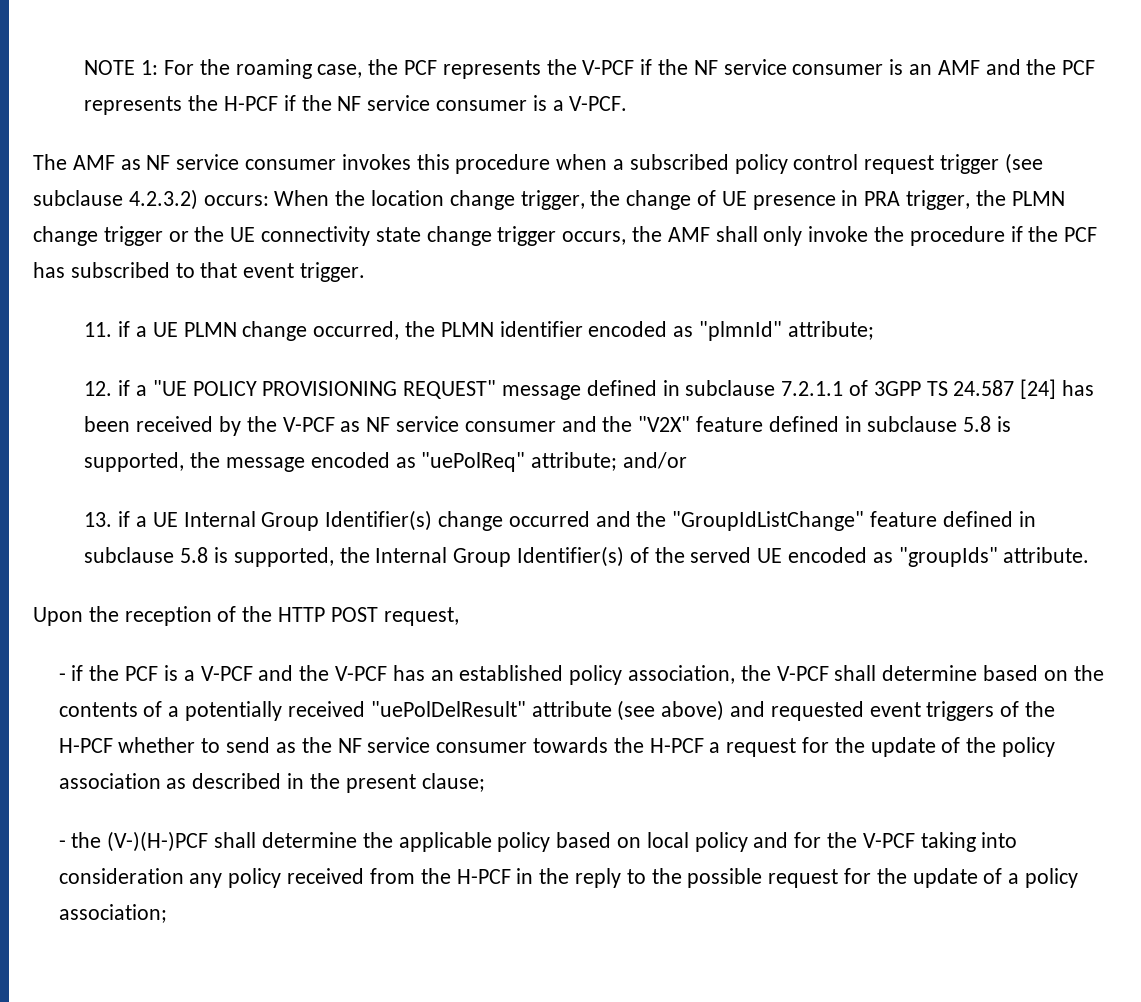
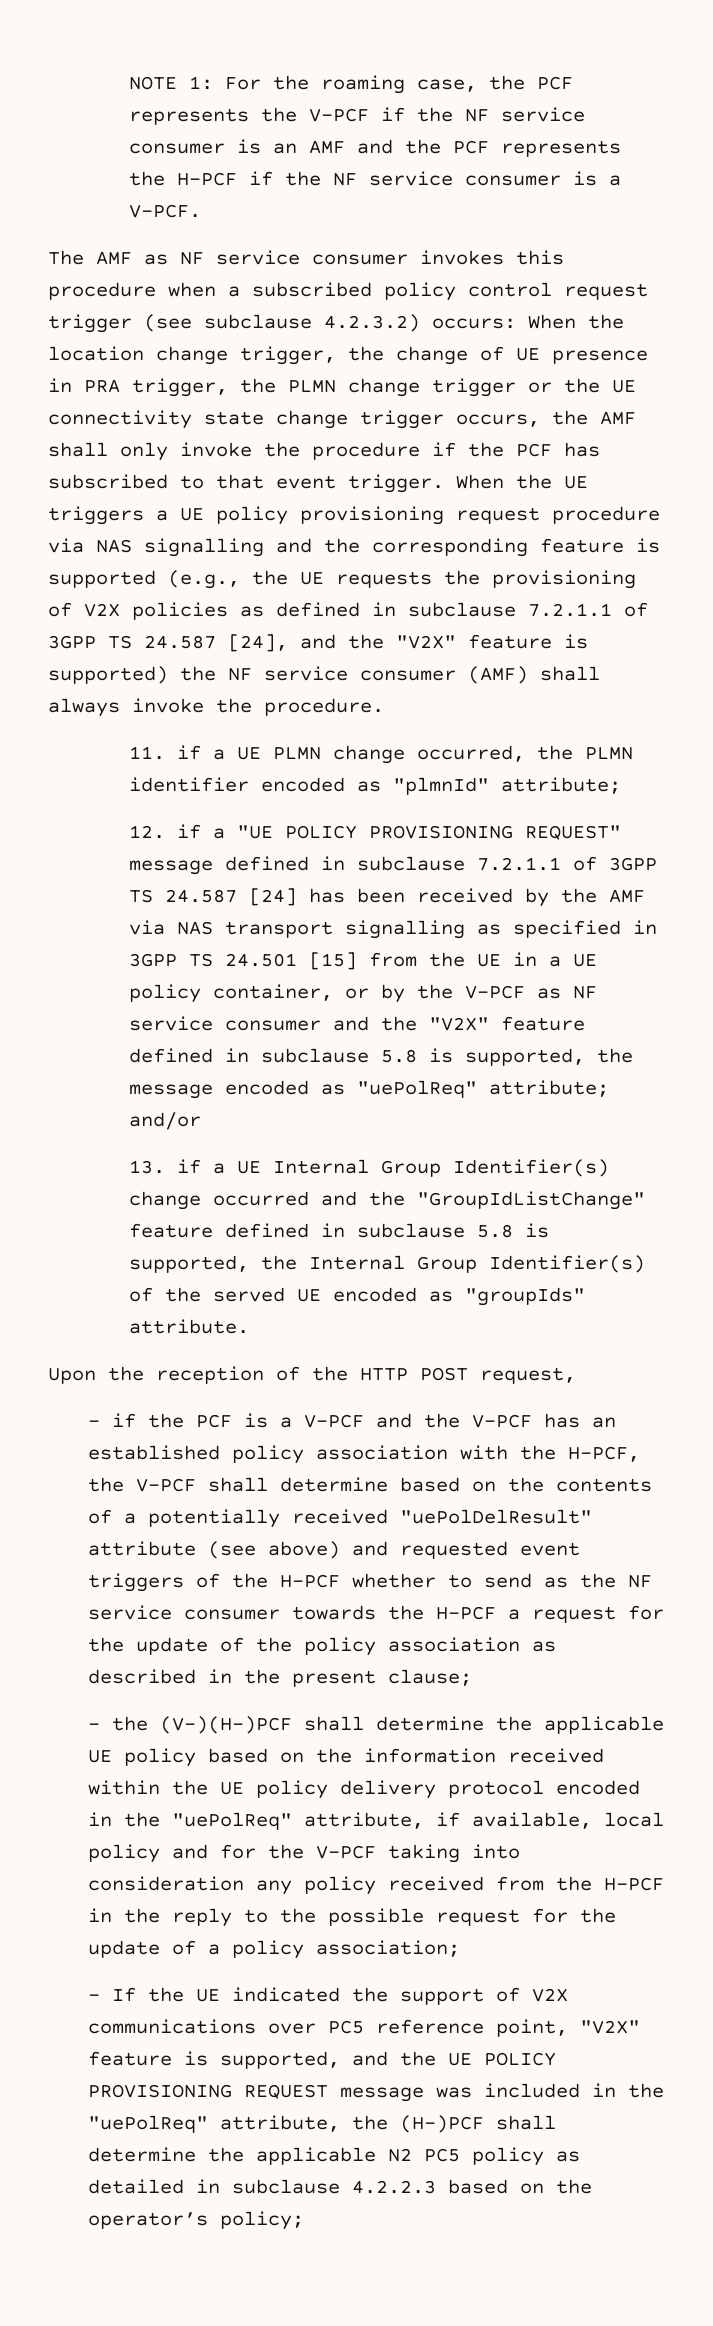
+ When the UE triggers a UE policy provisioning request procedure via NAS signalling and the corresponding feature is supported (e.g., the UE requests the provisioning of V2X policies as defined in subclause 7.2.1.1 of 3GPP TS 24.587 [24], and the "V2X" feature is supported) the NF service consumer (AMF) shall always invoke the procedure.
- 12. if a "UE POLICY PROVISIONING REQUEST" message defined in subclause 7.2.1.1 of 3GPP TS 24.587 [24] has been received by the V-PCF as NF service consumer and the "V2X" feature defined in subclause 5.8 is supported, the message encoded as "uePolReq" attribute; and/or
+ 12. if a "UE POLICY PROVISIONING REQUEST" message defined in subclause 7.2.1.1 of 3GPP TS 24.587 [24] has been received by the AMF via NAS transport signalling as specified in 3GPP TS 24.501 [15] from the UE in a UE policy container, or by the V-PCF as NF service consumer and the "V2X" feature defined in subclause 5.8 is supported, the message encoded as "uePolReq" attribute; and/or
- - if the PCF is a V-PCF and the V-PCF has an established policy association, the V-PCF shall determine based on the contents of a potentially received "uePolDelResult" attribute (see above) and requested event triggers of the H-PCF whether to send as the NF service consumer towards the H-PCF a request for the update of the policy association as described in the present clause;
+ - if the PCF is a V-PCF and the V-PCF has an established policy association with the H-PCF, the V-PCF shall determine based on the contents of a potentially received "uePolDelResult" attribute (see above) and requested event triggers of the H-PCF whether to send as the NF service consumer towards the H-PCF a request for the update of the policy association as described in the present clause;
- - the (V-)(H-)PCF shall determine the applicable policy based on local policy and for the V-PCF taking into consideration any policy received from the H-PCF in the reply to the possible request for the update of a policy association;
+ - the (V-)(H-)PCF shall determine the applicable UE policy based on the information received within the UE policy delivery protocol encoded in the "uePolReq" attribute, if available, local policy and for the V-PCF taking into consideration any policy received from the H-PCF in the reply to the possible request for the update of a policy association;
+ - If the UE indicated the support of V2X communications over PC5 reference point, "V2X" feature is supported, and the UE POLICY PROVISIONING REQUEST message was included in the "uePolReq" attribute, the (H-)PCF shall determine the applicable N2 PC5 policy as detailed in subclause 4.2.2.3 based on the operator’s policy;

